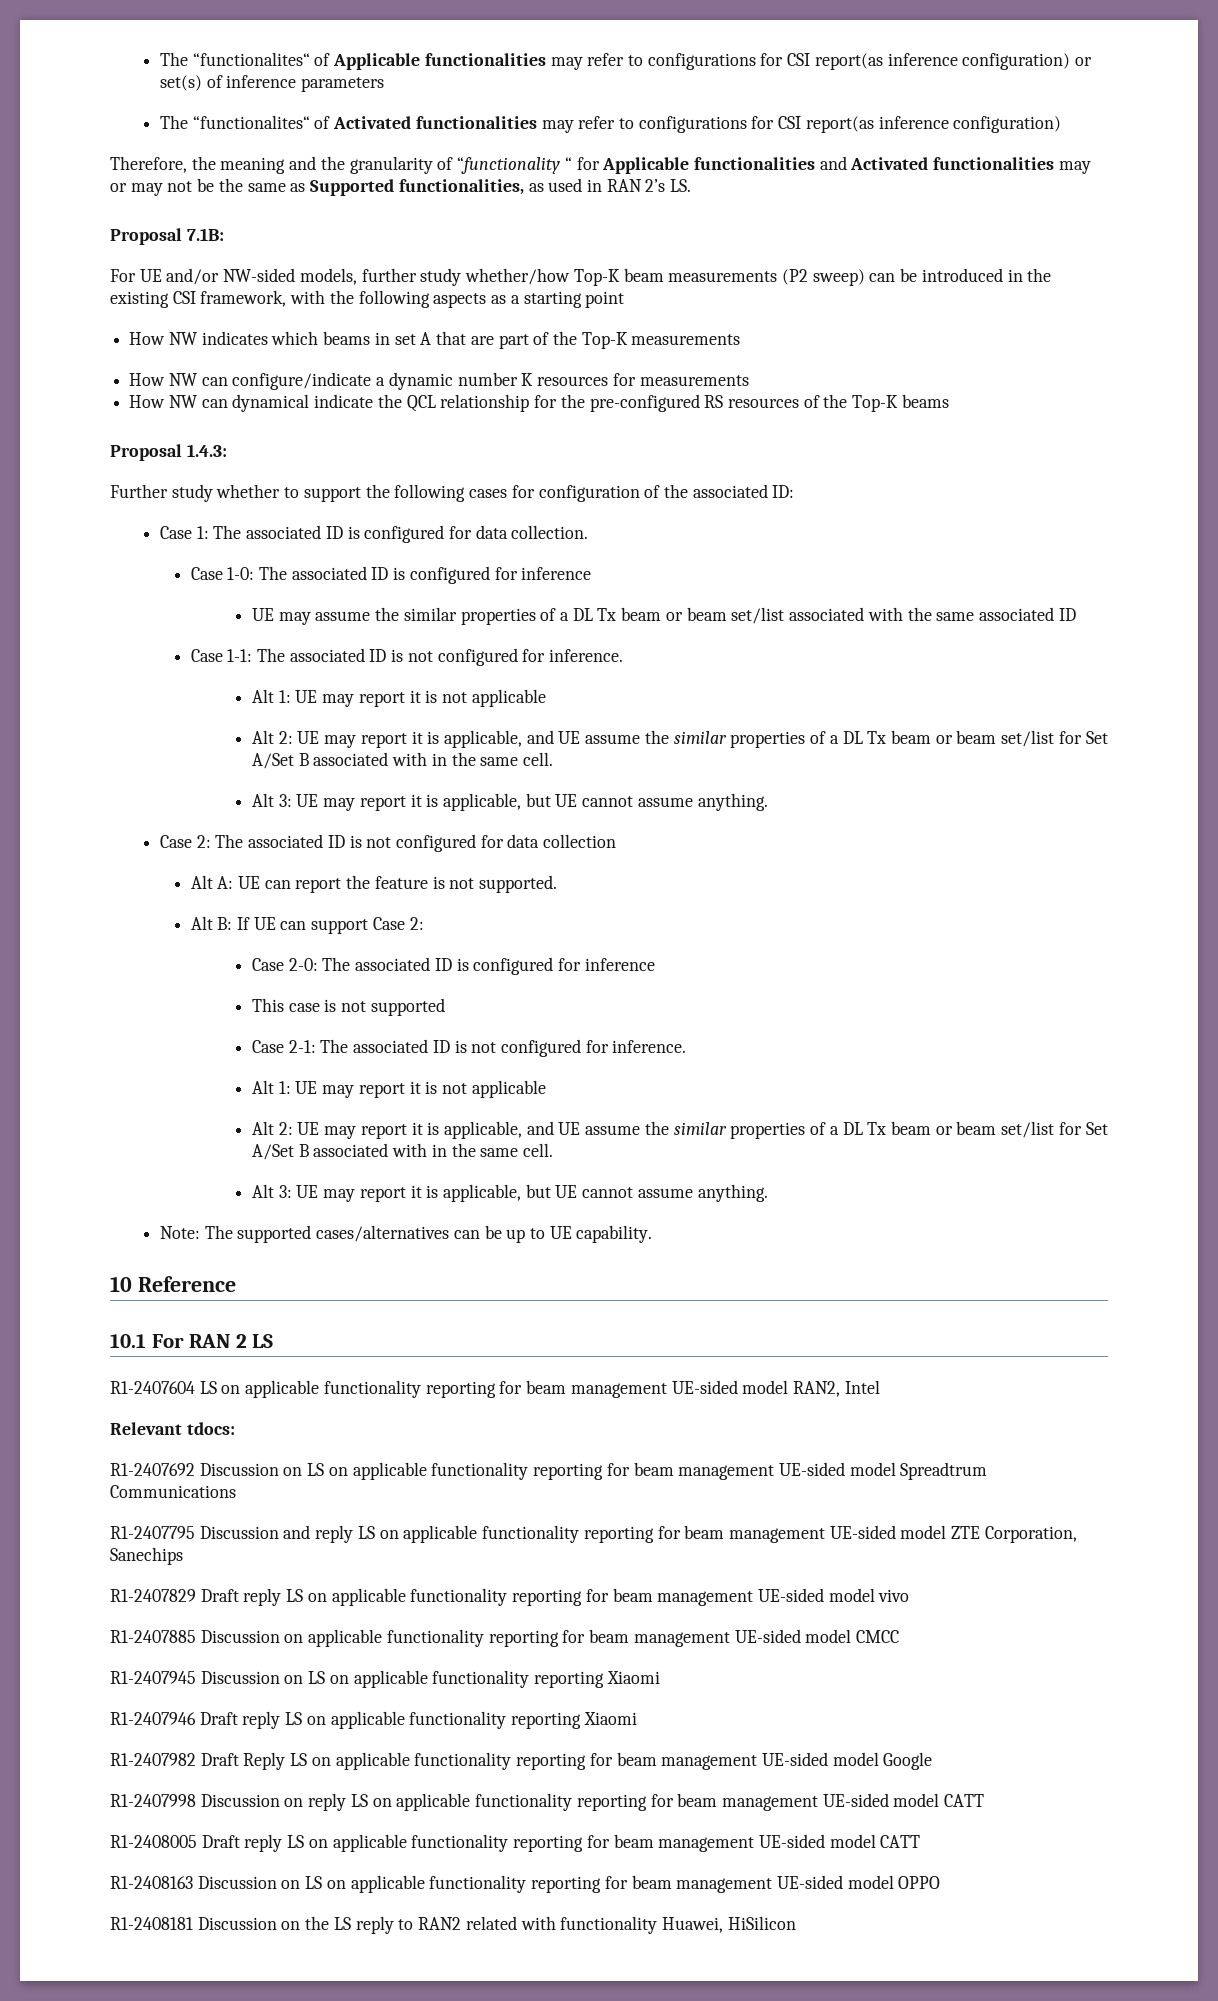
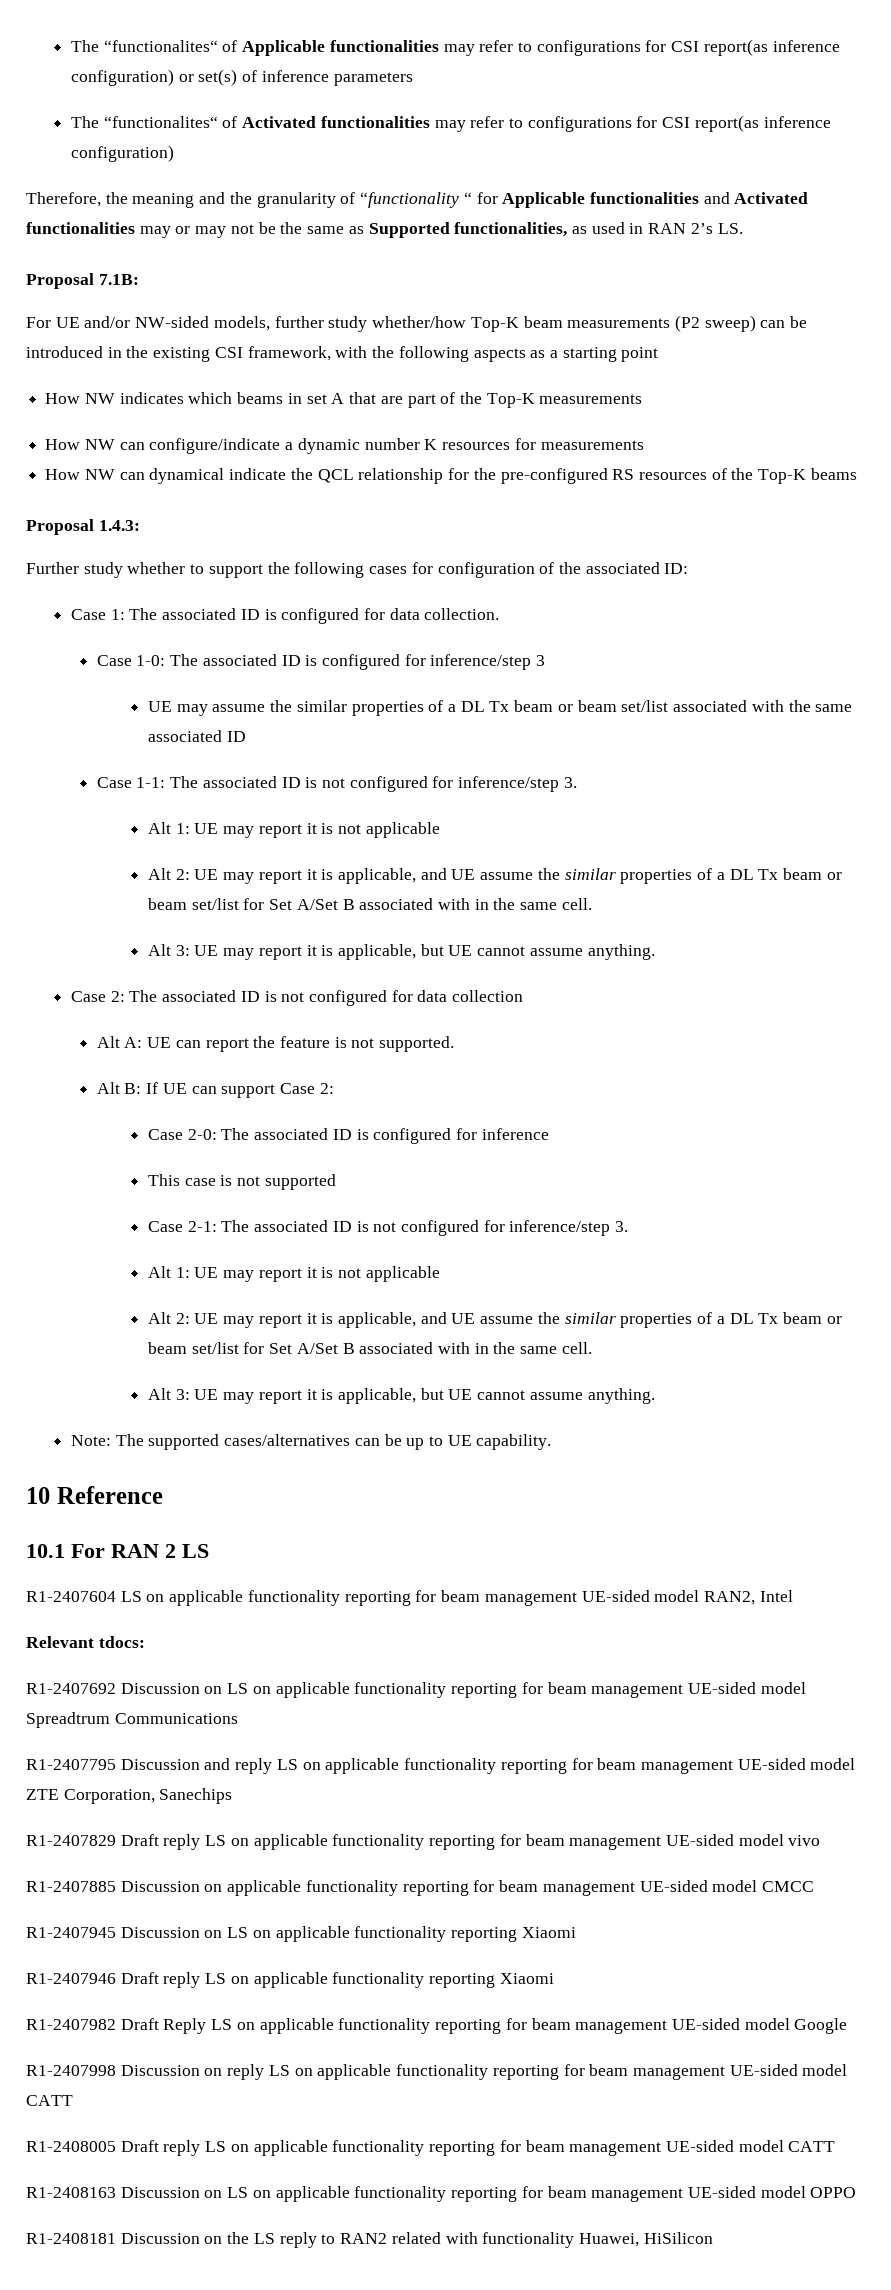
- Case 1-0: The associated ID is configured for inference
+ Case 1-0: The associated ID is configured for inference/step 3
- Case 1-1: The associated ID is not configured for inference.
+ Case 1-1: The associated ID is not configured for inference/step 3.
- Case 2-1: The associated ID is not configured for inference.
+ Case 2-1: The associated ID is not configured for inference/step 3.

